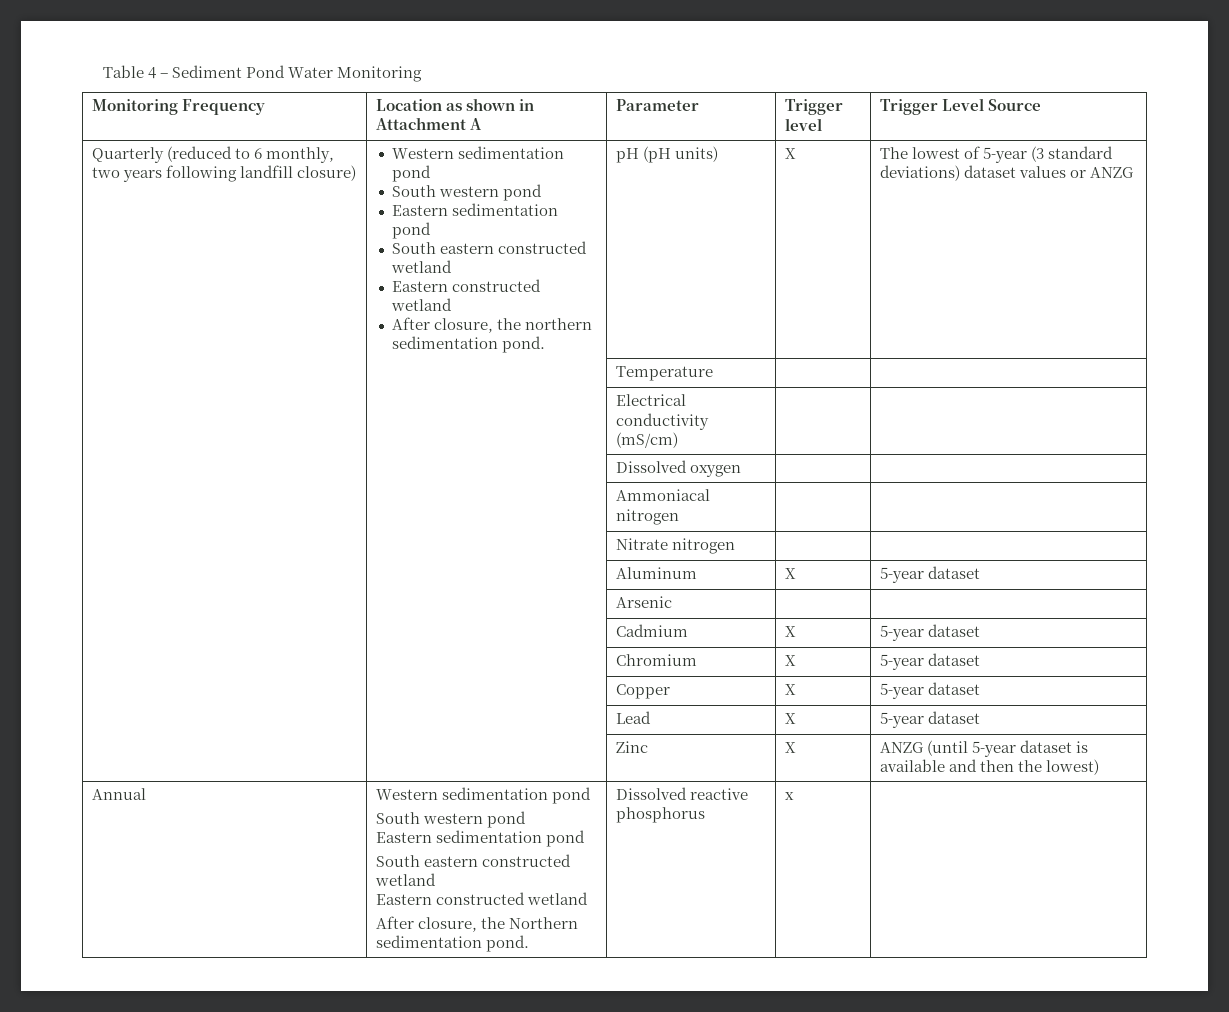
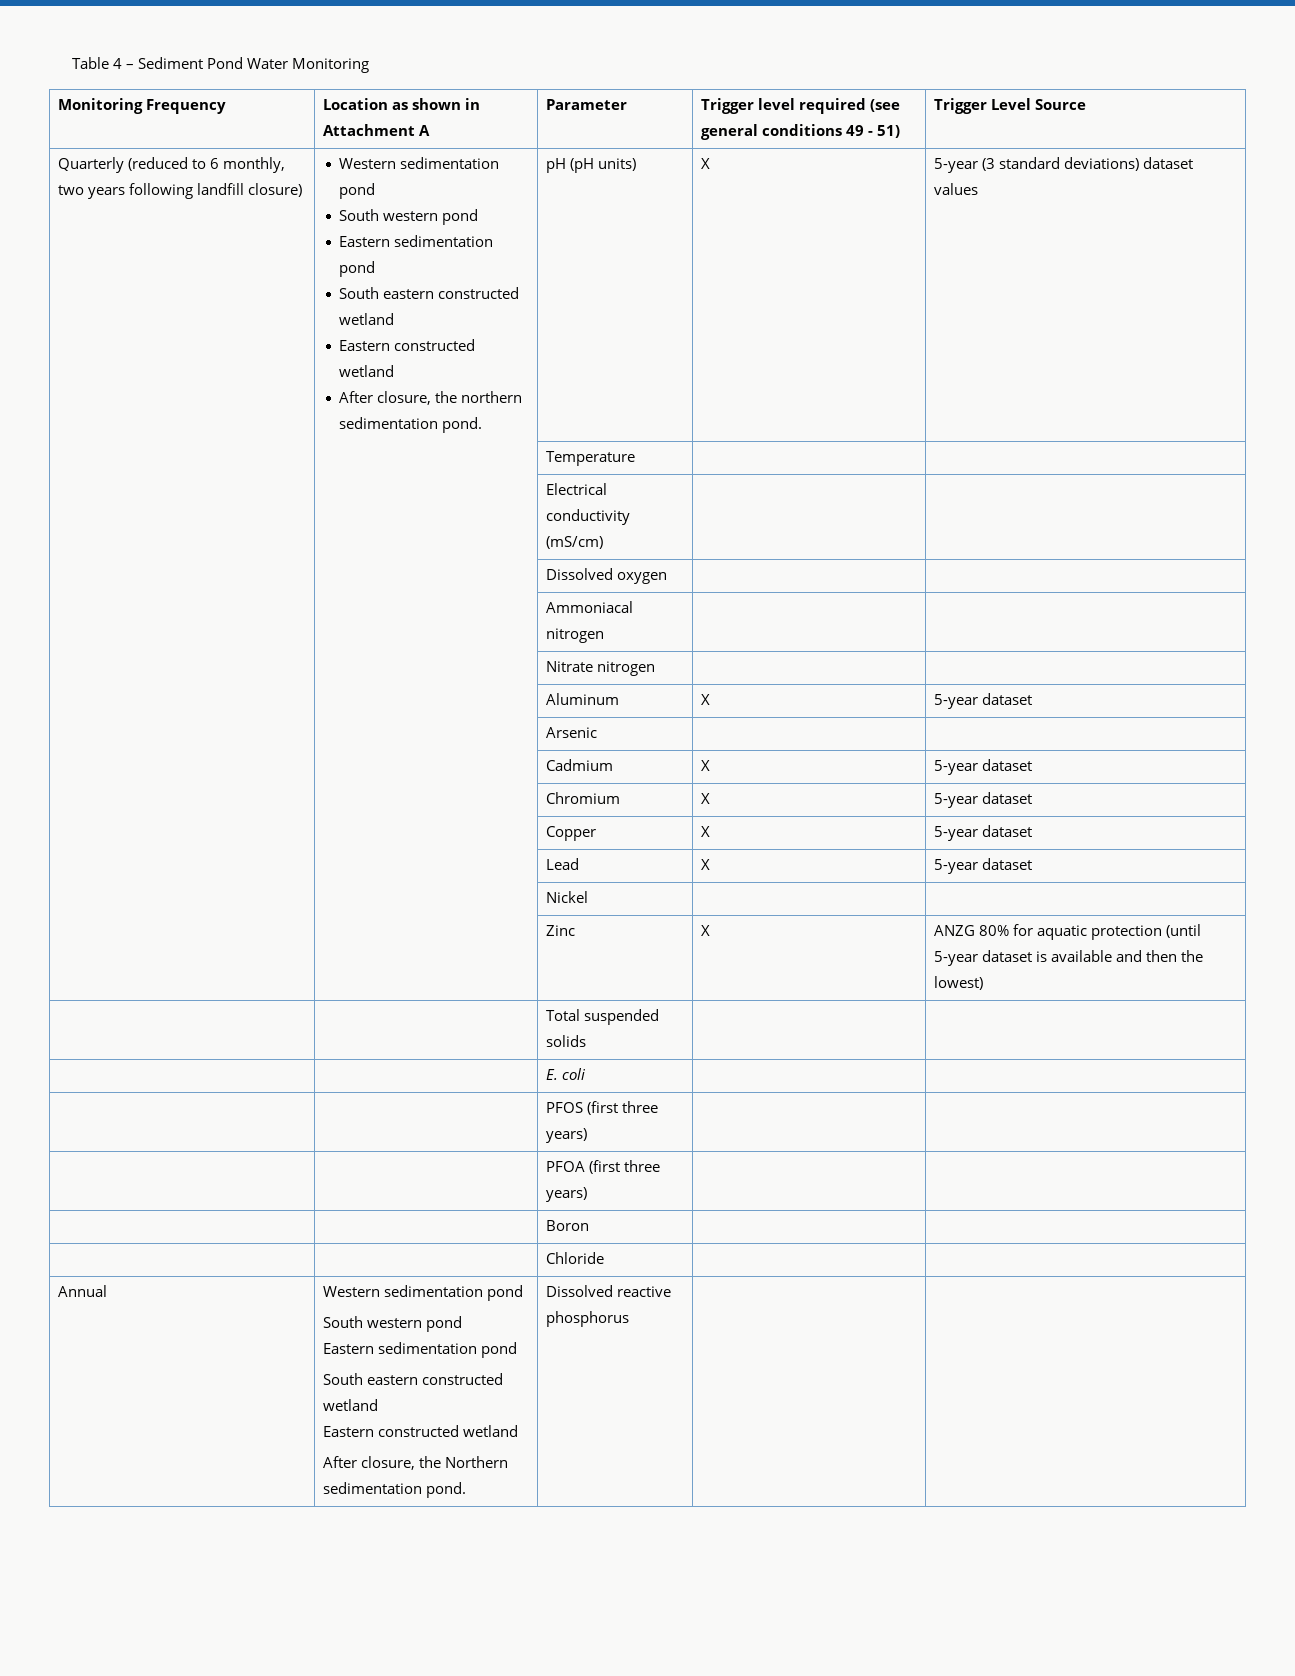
- Monitoring Frequency | Location as shown in Attachment A | Parameter | Trigger level | Trigger Level Source
+ Monitoring Frequency | Location as shown in Attachment A | Parameter | Trigger level required (see general conditions 49 - 51) | Trigger Level Source
- The lowest of 5-year (3 standard deviations) dataset values or ANZG
+ 5-year (3 standard deviations) dataset values
+ | | Nickel | |
- | | Zinc | X | ANZG (until 5-year dataset is available and then the lowest)
+ | | Zinc | X | ANZG 80% for aquatic protection (until 5-year dataset is available and then the lowest)
+ | | Total suspended solids | |
+ | | E. coli | |
+ | | PFOS (first three years) | |
+ | | PFOA (first three years) | |
+ | | Boron | |
+ | | Chloride | |
  Annual | Western sedimentation pond
  South western pond
  Eastern sedimentation pond
  South eastern constructed wetland
  Eastern constructed wetland
- After closure, the Northern sedimentation pond. | Dissolved reactive phosphorus | x |
+ After closure, the Northern sedimentation pond. | Dissolved reactive phosphorus | |

